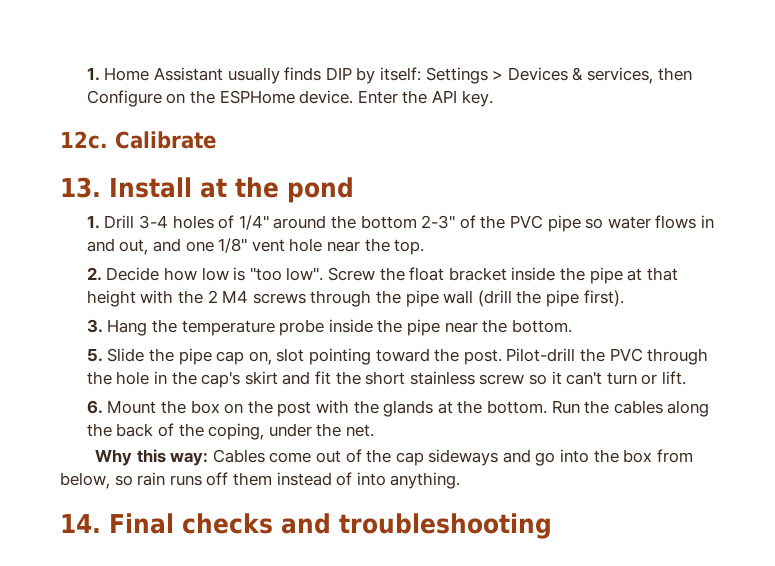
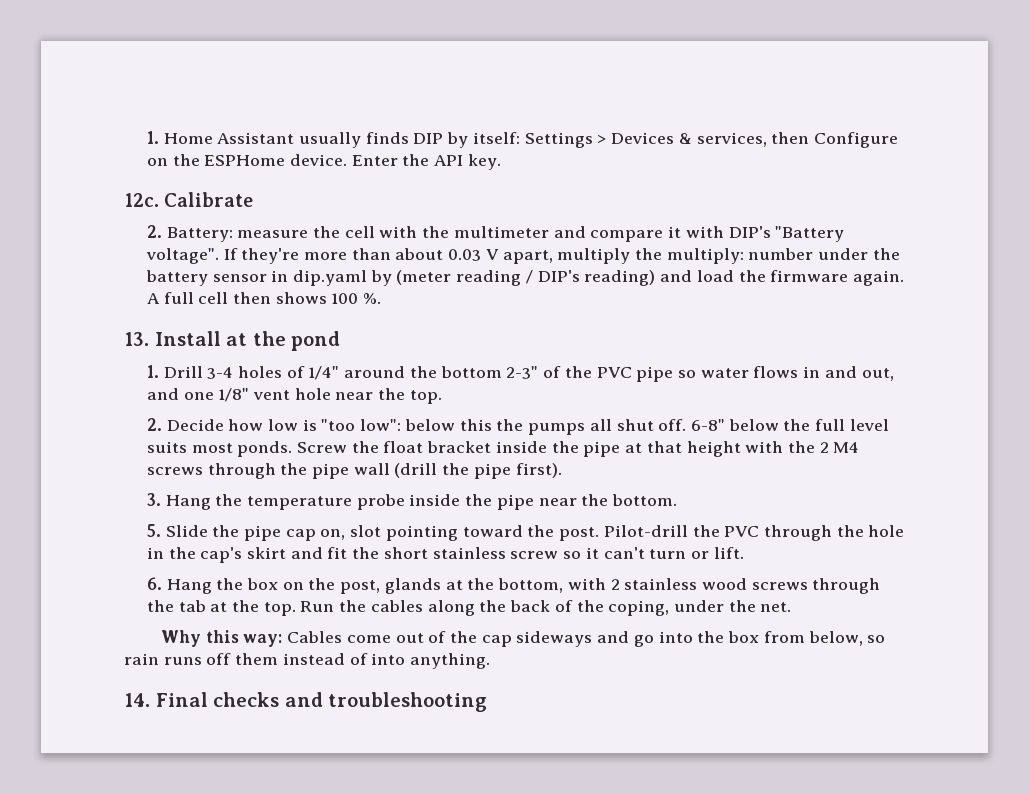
+ 2. Battery: measure the cell with the multimeter and compare it with DIP's "Battery voltage". If they're more than about 0.03 V apart, multiply the multiply: number under the battery sensor in dip.yaml by (meter reading / DIP's reading) and load the firmware again. A full cell then shows 100 %.
- 2. Decide how low is "too low".
+ 2. Decide how low is "too low": below this the pumps all shut off. 6-8" below the full level suits most ponds.
- 6. Mount the box on the post with the glands at the bottom.
+ 6. Hang the box on the post, glands at the bottom, with 2 stainless wood screws through the tab at the top.

